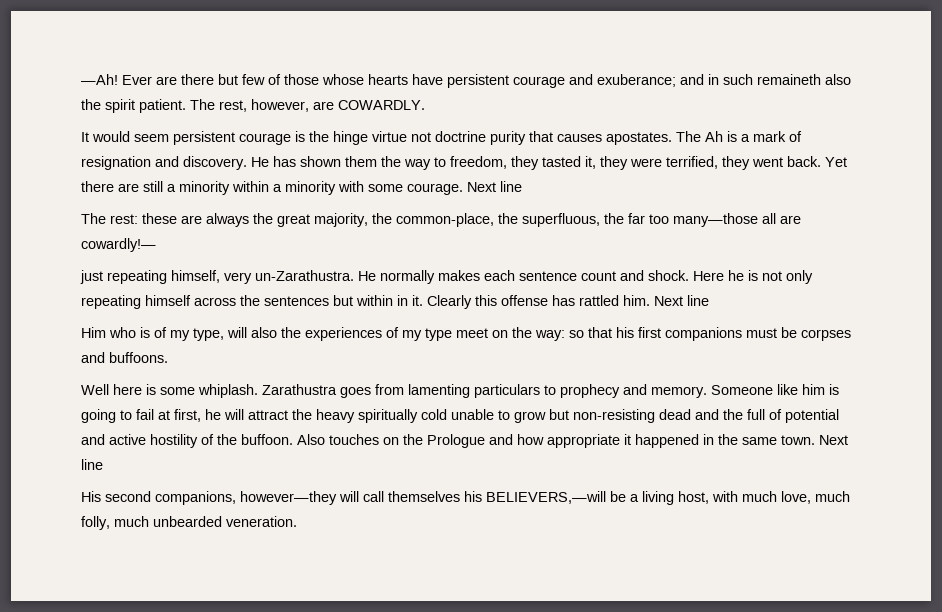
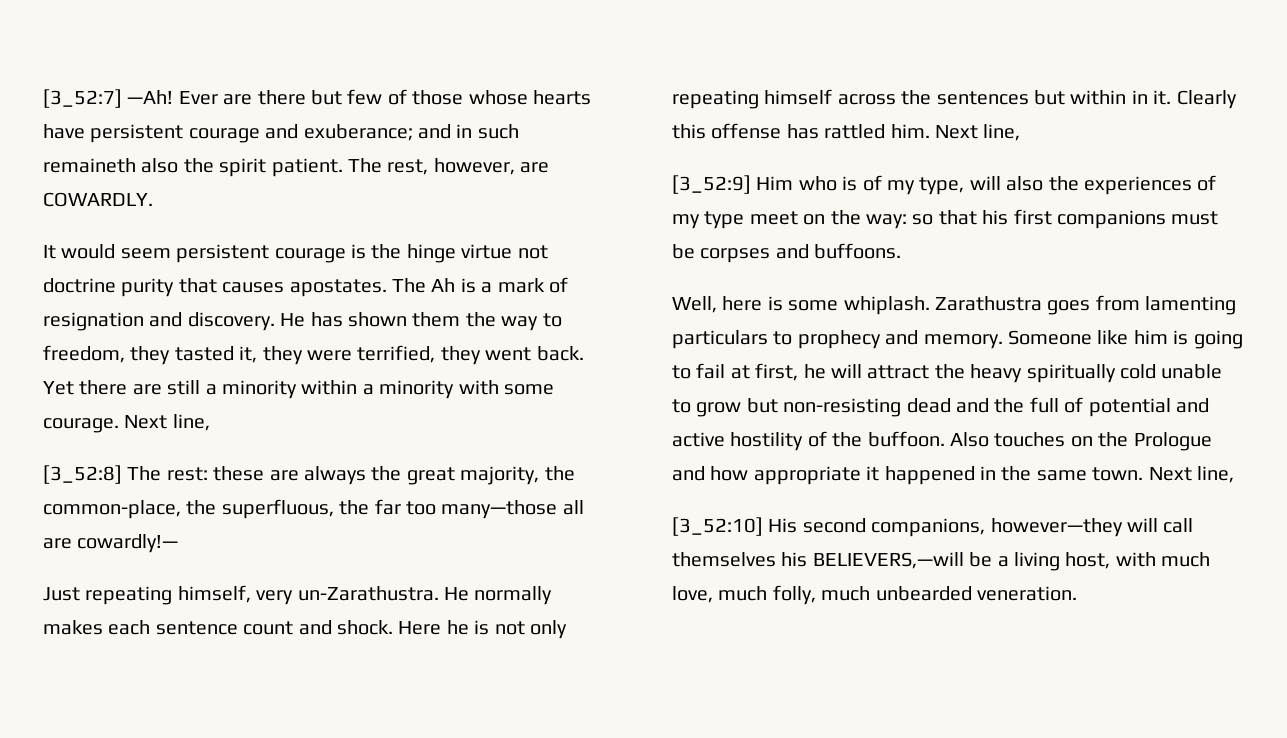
- —Ah!
+ [3_52:7] —Ah!
- Yet there are still a minority within a minority with some courage. Next line
- The rest: these are always the great majority, the common-place, the superfluous, the far too many—those all are cowardly!—
+ Yet there are still a minority within a minority with some courage. Next line,
+ [3_52:8] The rest: these are always the great majority, the common-place, the superfluous, the far too many—those all are cowardly!—
- just repeating himself, very un-Zarathustra.
+ Just repeating himself, very un-Zarathustra.
- Clearly this offense has rattled him. Next line
- Him who is of my type, will also the experiences of my type meet on the way: so that his first companions must be corpses and buffoons.
+ Clearly this offense has rattled him. Next line,
+ [3_52:9] Him who is of my type, will also the experiences of my type meet on the way: so that his first companions must be corpses and buffoons.
- Well here is some whiplash.
+ Well, here is some whiplash.
- Also touches on the Prologue and how appropriate it happened in the same town. Next line
- His second companions, however—they will call themselves his BELIEVERS,—will be a living host, with much love, much folly, much unbearded veneration.
+ Also touches on the Prologue and how appropriate it happened in the same town. Next line,
+ [3_52:10] His second companions, however—they will call themselves his BELIEVERS,—will be a living host, with much love, much folly, much unbearded veneration.

